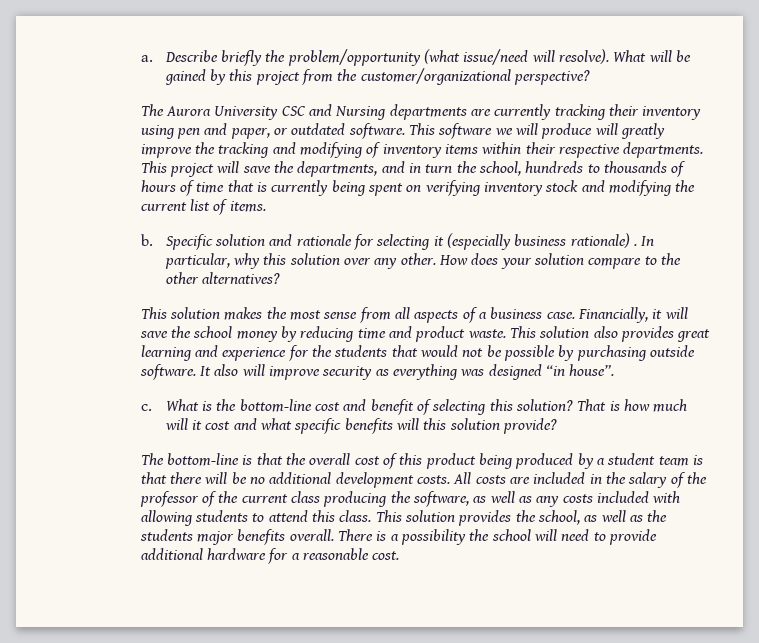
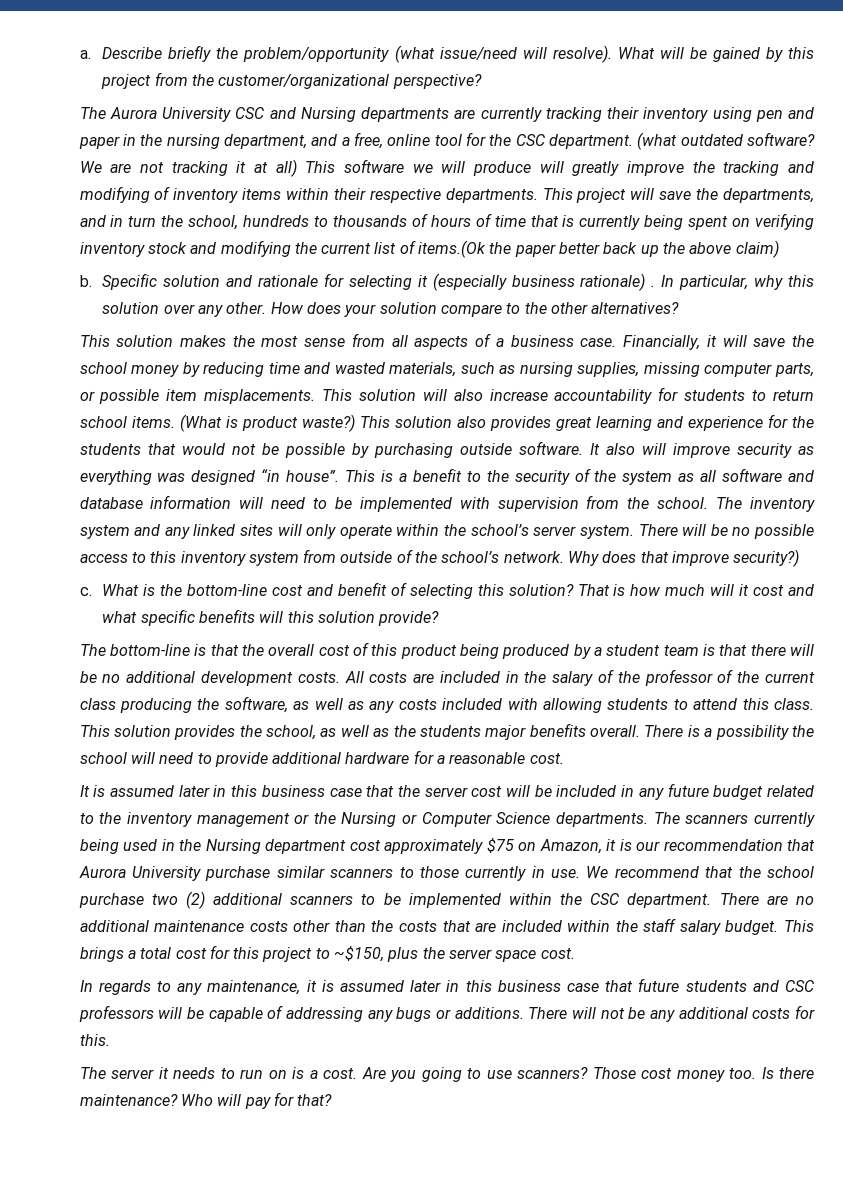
- The Aurora University CSC and Nursing departments are currently tracking their inventory using pen and paper, or outdated software. This software we will produce will greatly improve the tracking and modifying of inventory items within their respective departments.
+ The Aurora University CSC and Nursing departments are currently tracking their inventory using pen and paper in the nursing department, and a free, online tool for the CSC department. (what outdated software? We are not tracking it at all) This software we will produce will greatly improve the tracking and modifying of inventory items within their respective departments.
- This project will save the departments, and in turn the school, hundreds to thousands of hours of time that is currently being spent on verifying inventory stock and modifying the current list of items.
+ This project will save the departments, and in turn the school, hundreds to thousands of hours of time that is currently being spent on verifying inventory stock and modifying the current list of items.(Ok the paper better back up the above claim)
- Financially, it will save the school money by reducing time and product waste.
+ Financially, it will save the school money by reducing time and wasted materials, such as nursing supplies, missing computer parts, or possible item misplacements. This solution will also increase accountability for students to return school items. (What is product waste?)
+ This is a benefit to the security of the system as all software and database information will need to be implemented with supervision from the school. The inventory system and any linked sites will only operate within the school’s server system. There will be no possible access to this inventory system from outside of the school’s network. Why does that improve security?)
+ It is assumed later in this business case that the server cost will be included in any future budget related to the inventory management or the Nursing or Computer Science departments. The scanners currently being used in the Nursing department cost approximately $75 on Amazon, it is our recommendation that Aurora University purchase similar scanners to those currently in use. We recommend that the school purchase two (2) additional scanners to be implemented within the CSC department. There are no additional maintenance costs other than the costs that are included within the staff salary budget. This brings a total cost for this project to ~$150, plus the server space cost.
+ In regards to any maintenance, it is assumed later in this business case that future students and CSC professors will be capable of addressing any bugs or additions. There will not be any additional costs for this.
+ The server it needs to run on is a cost. Are you going to use scanners? Those cost money too. Is there maintenance? Who will pay for that?

